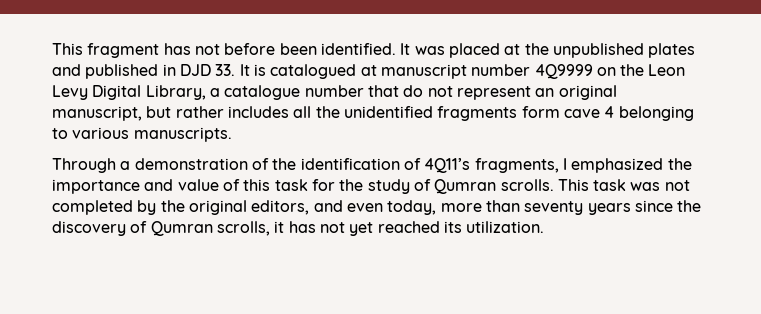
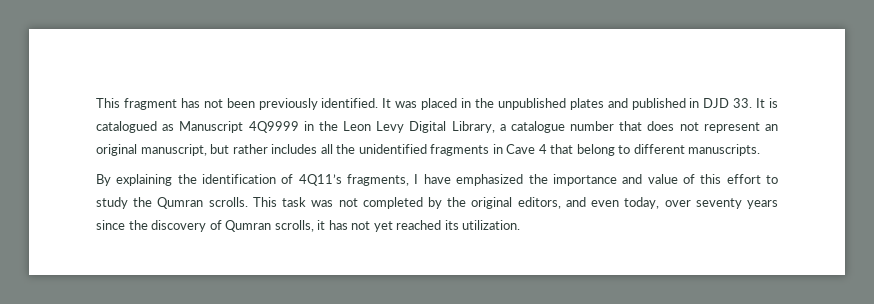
- This fragment has not before been identified.
+ This fragment has not been previously identified.
- It was placed at the unpublished plates and published in DJD 33. It is catalogued at manuscript number 4Q9999 on the Leon Levy Digital Library, a catalogue number that do not represent an original manuscript, but rather includes all the unidentified fragments form cave 4 belonging to various manuscripts.
- Through a demonstration of the identification of 4Q11’s fragments, I emphasized the importance and value of this task for the study of Qumran scrolls.
+ It was placed in the unpublished plates and published in DJD 33. It is catalogued as Manuscript 4Q9999 in the Leon Levy Digital Library, a catalogue number that does not represent an original manuscript, but rather includes all the unidentified fragments in Cave 4 that belong to different manuscripts.
+ By explaining the identification of 4Q11’s fragments, I have emphasized the importance and value of this effort to study the Qumran scrolls.
- This task was not completed by the original editors, and even today, more than seventy years since the discovery of Qumran scrolls, it has not yet reached its utilization.
+ This task was not completed by the original editors, and even today, over seventy years since the discovery of Qumran scrolls, it has not yet reached its utilization.

